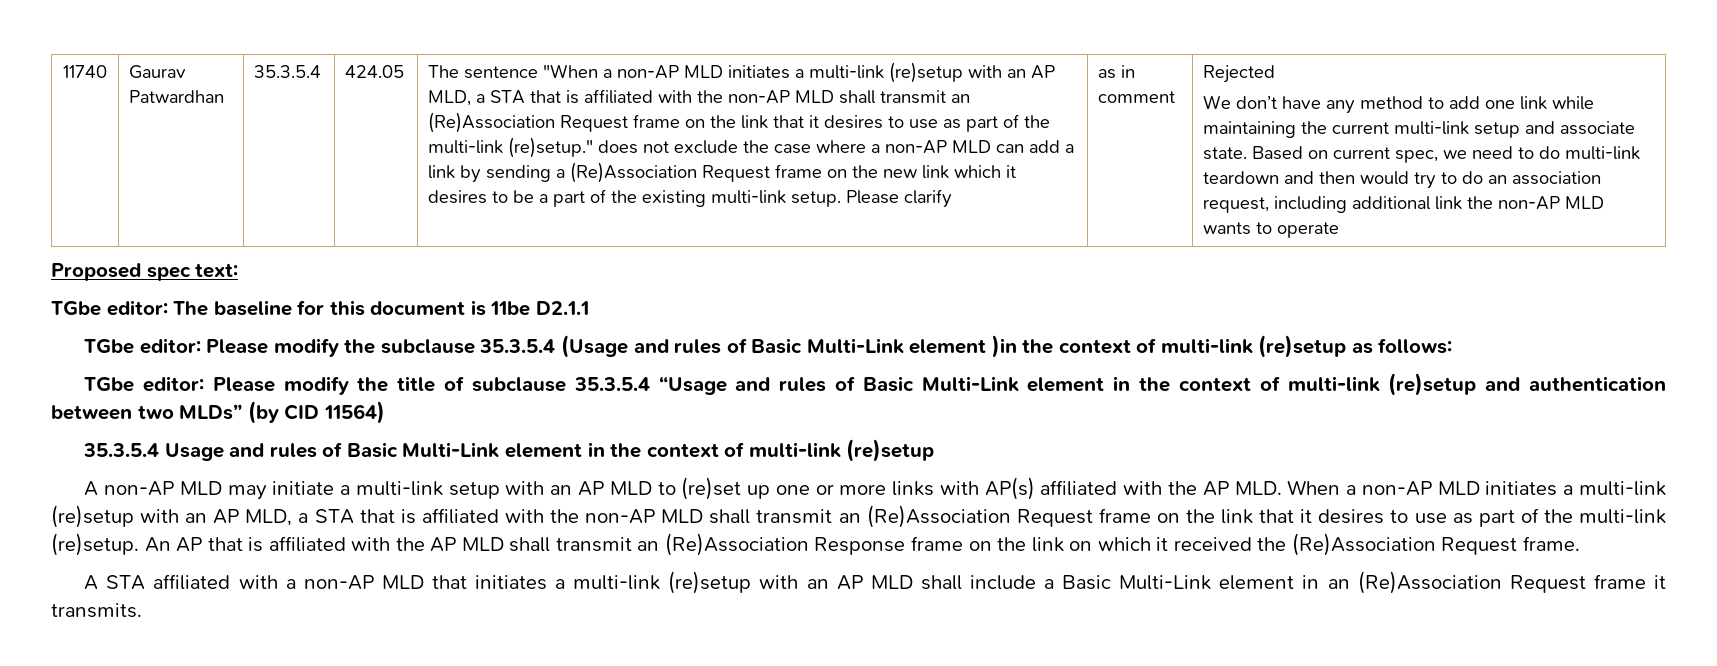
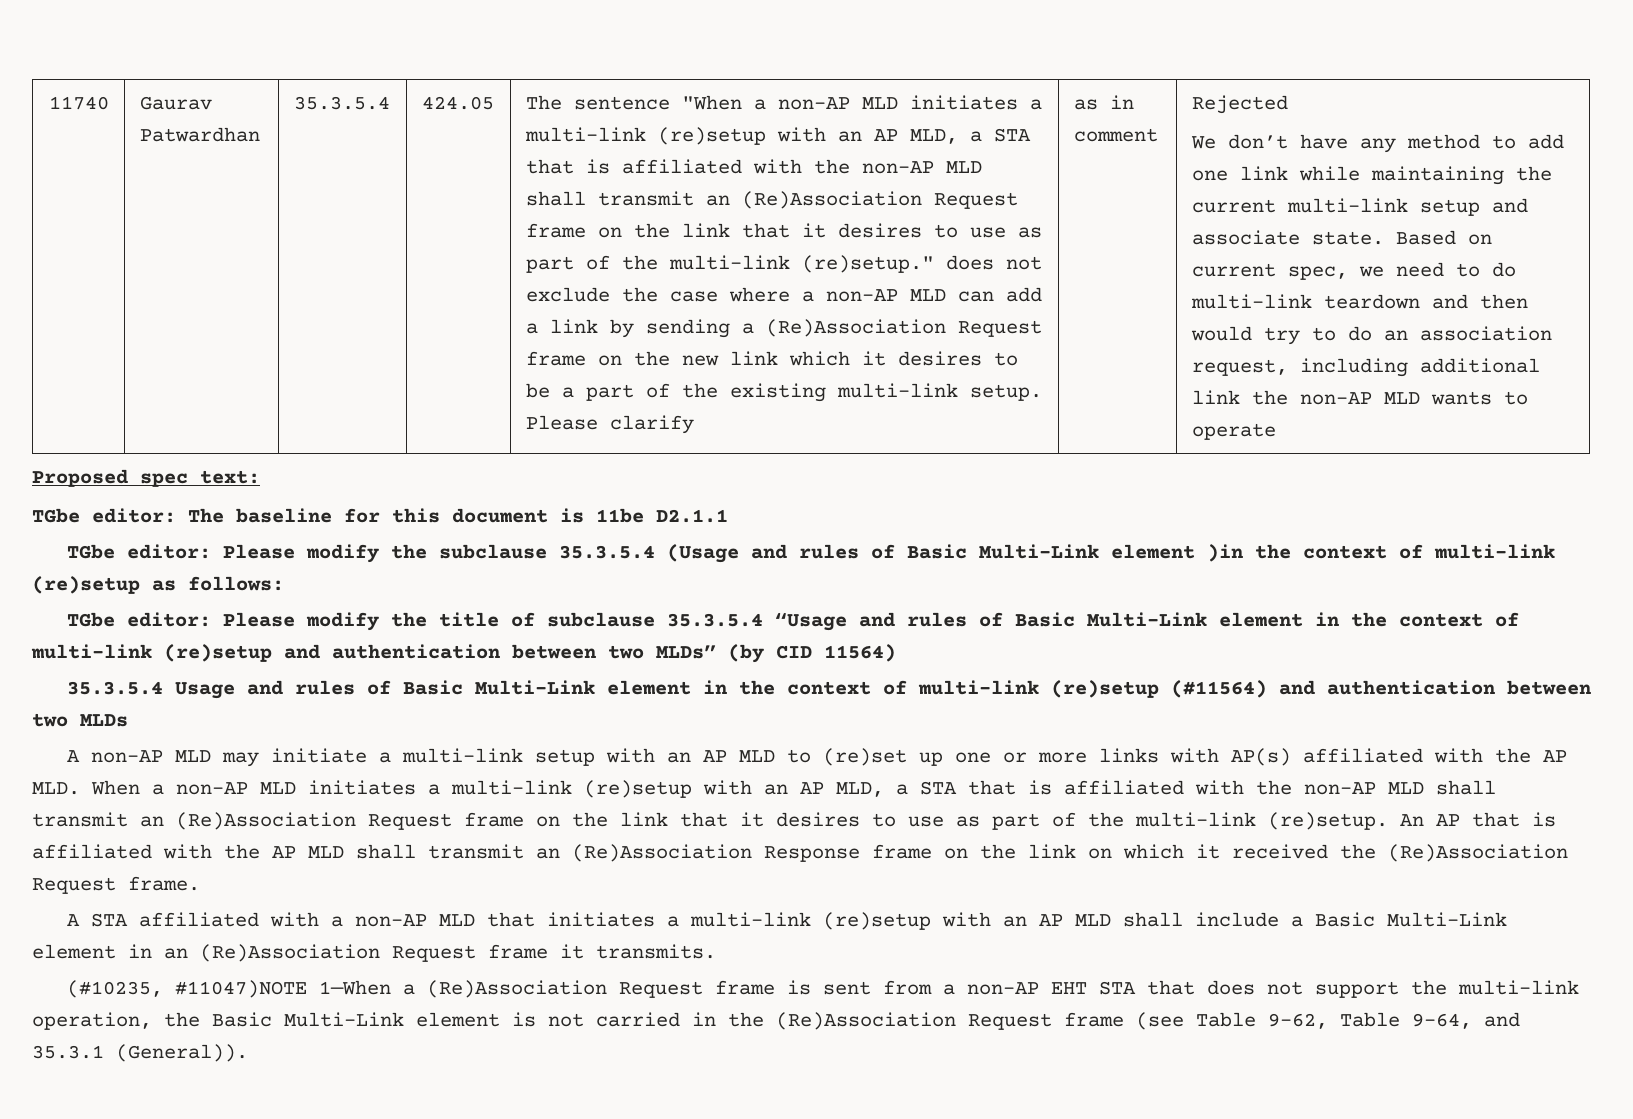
- 35.3.5.4 Usage and rules of Basic Multi-Link element in the context of multi-link (re)setup
+ 35.3.5.4 Usage and rules of Basic Multi-Link element in the context of multi-link (re)setup (#11564) and authentication between two MLDs
+ (#10235, #11047)NOTE 1—When a (Re)Association Request frame is sent from a non-AP EHT STA that does not support the multi-link operation, the Basic Multi-Link element is not carried in the (Re)Association Request frame (see Table 9-62, Table 9-64, and 35.3.1 (General)).

